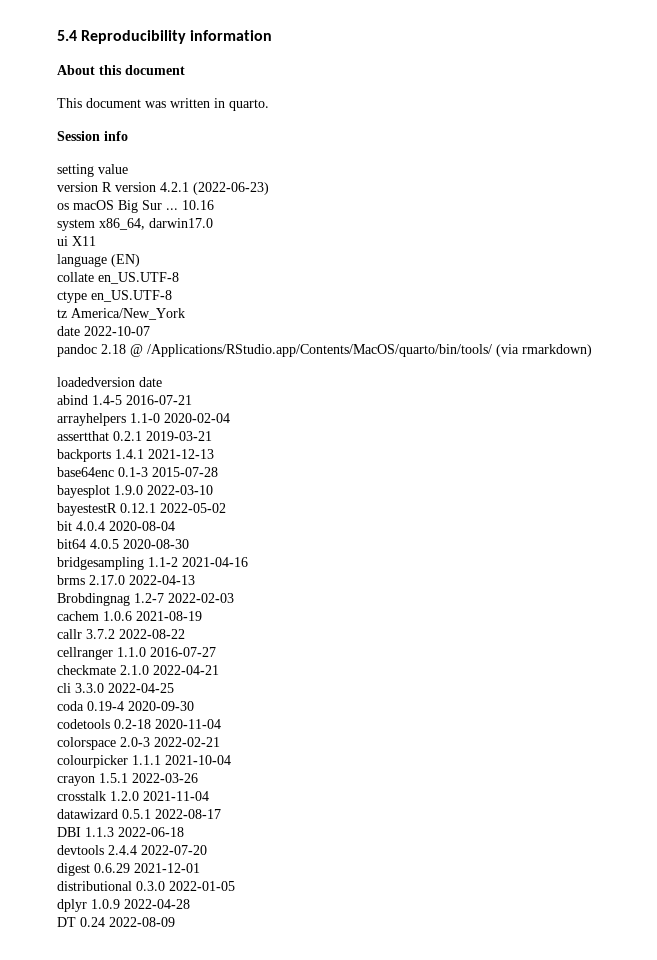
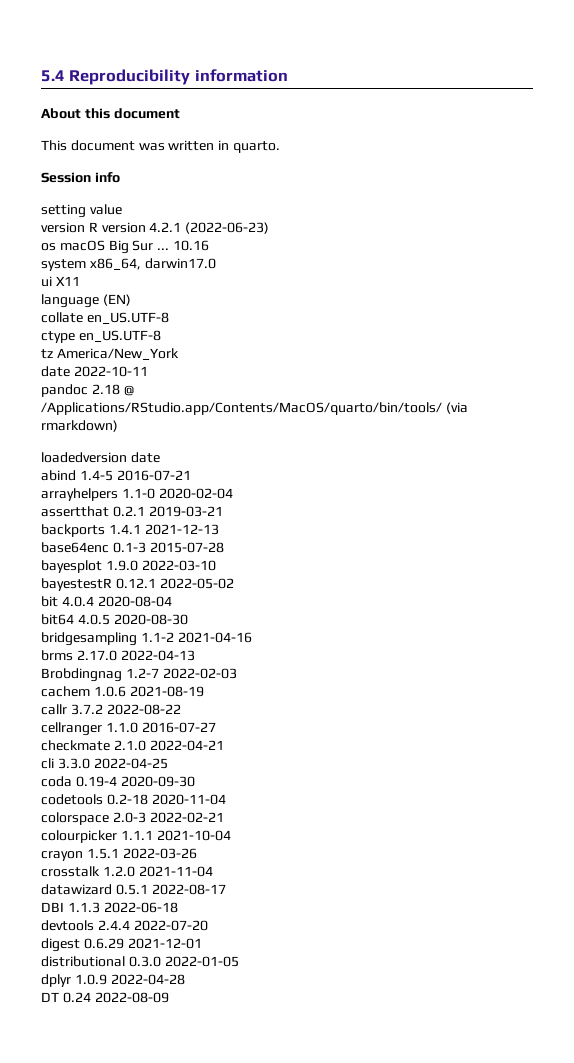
- date 2022-10-07
+ date 2022-10-11

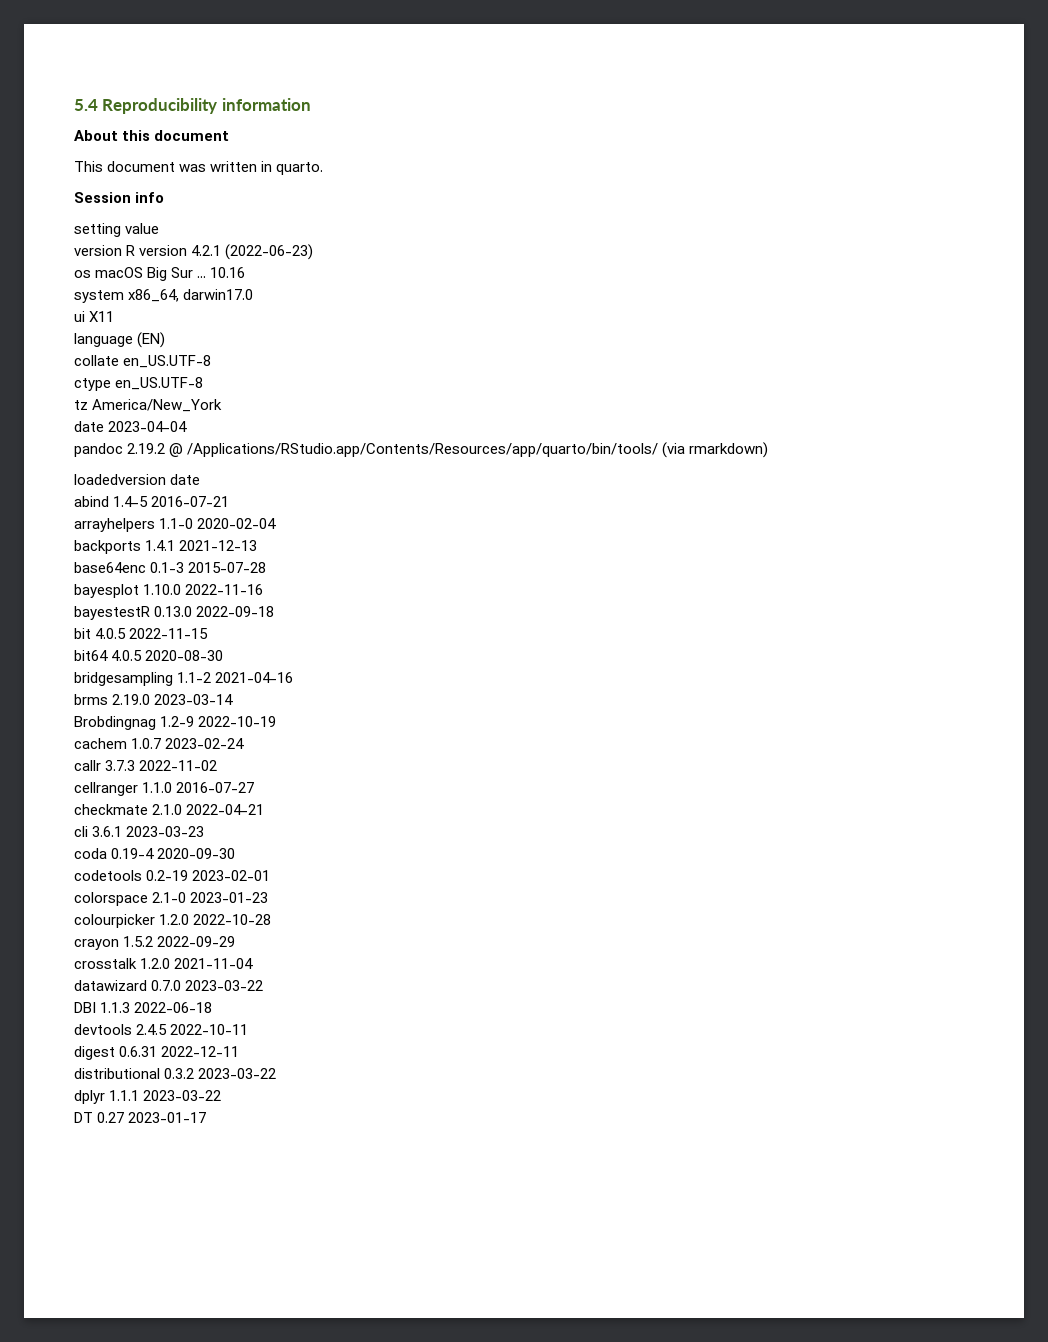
- date 2022-10-11
+ date 2023-04-04
- pandoc 2.18 @ /Applications/RStudio.app/Contents/MacOS/quarto/bin/tools/ (via rmarkdown)
+ pandoc 2.19.2 @ /Applications/RStudio.app/Contents/Resources/app/quarto/bin/tools/ (via rmarkdown)
- assertthat 0.2.1 2019-03-21
- bayesplot 1.9.0 2022-03-10
+ bayesplot 1.10.0 2022-11-16
- bayestestR 0.12.1 2022-05-02
+ bayestestR 0.13.0 2022-09-18
- bit 4.0.4 2020-08-04
+ bit 4.0.5 2022-11-15
- brms 2.17.0 2022-04-13
+ brms 2.19.0 2023-03-14
- Brobdingnag 1.2-7 2022-02-03
+ Brobdingnag 1.2-9 2022-10-19
- cachem 1.0.6 2021-08-19
+ cachem 1.0.7 2023-02-24
- callr 3.7.2 2022-08-22
+ callr 3.7.3 2022-11-02
- cli 3.3.0 2022-04-25
+ cli 3.6.1 2023-03-23
- codetools 0.2-18 2020-11-04
+ codetools 0.2-19 2023-02-01
- colorspace 2.0-3 2022-02-21
+ colorspace 2.1-0 2023-01-23
- colourpicker 1.1.1 2021-10-04
+ colourpicker 1.2.0 2022-10-28
- crayon 1.5.1 2022-03-26
+ crayon 1.5.2 2022-09-29
- datawizard 0.5.1 2022-08-17
+ datawizard 0.7.0 2023-03-22
- devtools 2.4.4 2022-07-20
+ devtools 2.4.5 2022-10-11
- digest 0.6.29 2021-12-01
+ digest 0.6.31 2022-12-11
- distributional 0.3.0 2022-01-05
+ distributional 0.3.2 2023-03-22
- dplyr 1.0.9 2022-04-28
+ dplyr 1.1.1 2023-03-22
- DT 0.24 2022-08-09
+ DT 0.27 2023-01-17

